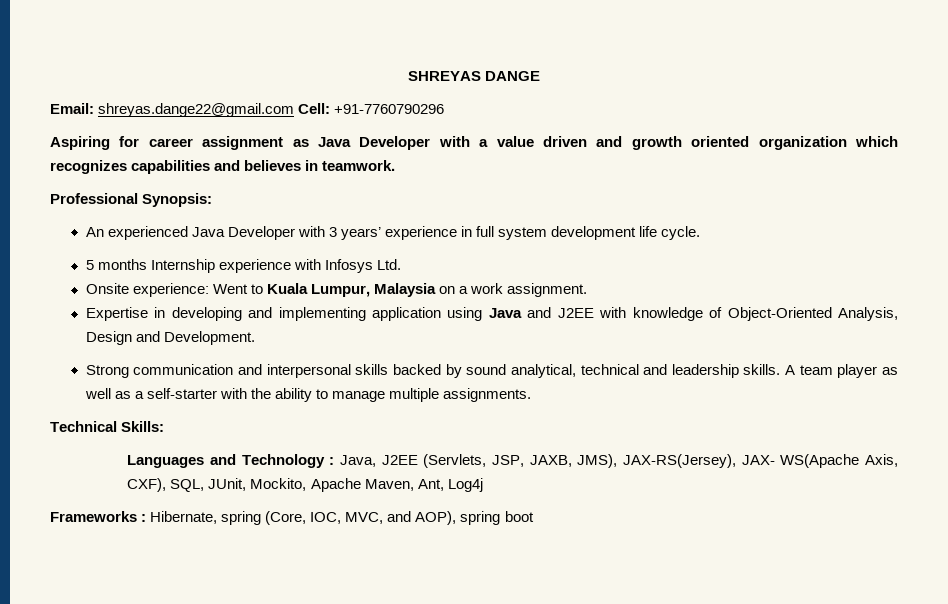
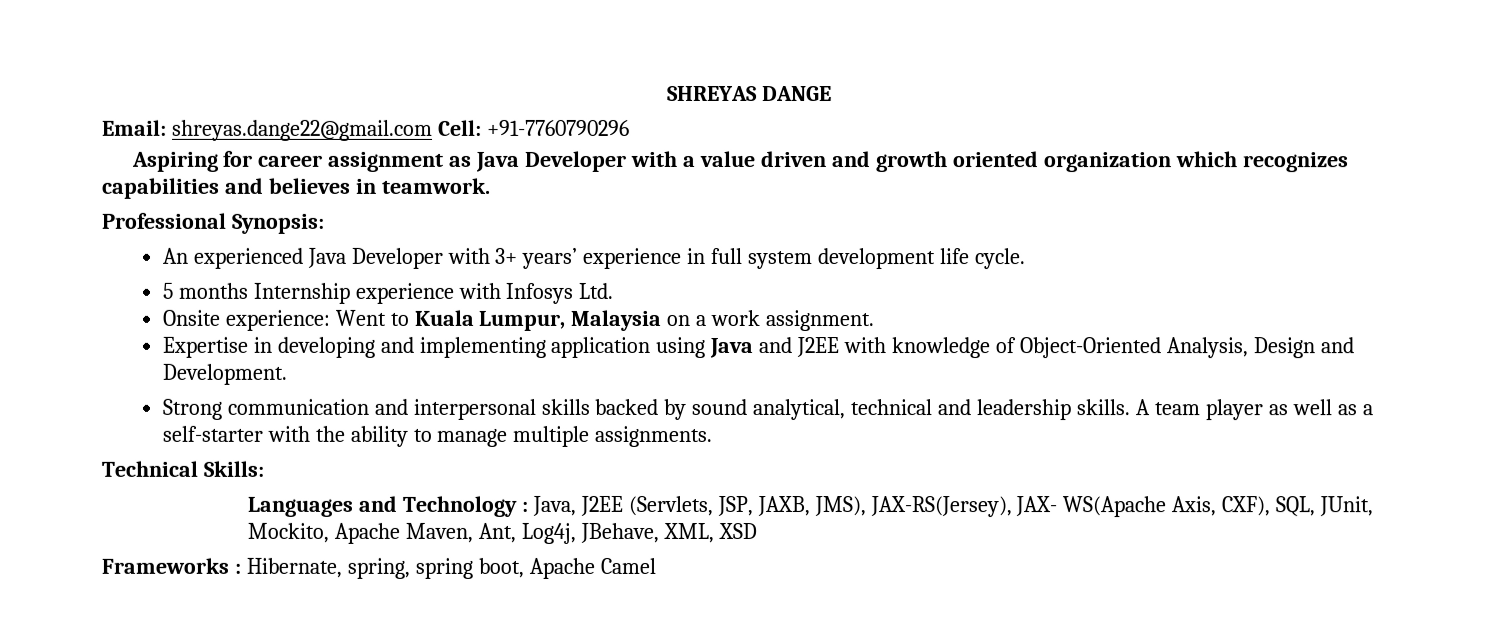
- An experienced Java Developer with 3 years’ experience in full system development life cycle.
+ An experienced Java Developer with 3+ years’ experience in full system development life cycle.
- Languages and Technology : Java, J2EE (Servlets, JSP, JAXB, JMS), JAX-RS(Jersey), JAX- WS(Apache Axis, CXF), SQL, JUnit, Mockito, Apache Maven, Ant, Log4j
+ Languages and Technology : Java, J2EE (Servlets, JSP, JAXB, JMS), JAX-RS(Jersey), JAX- WS(Apache Axis, CXF), SQL, JUnit, Mockito, Apache Maven, Ant, Log4j, JBehave, XML, XSD
- Frameworks : Hibernate, spring (Core, IOC, MVC, and AOP), spring boot
+ Frameworks : Hibernate, spring, spring boot, Apache Camel

